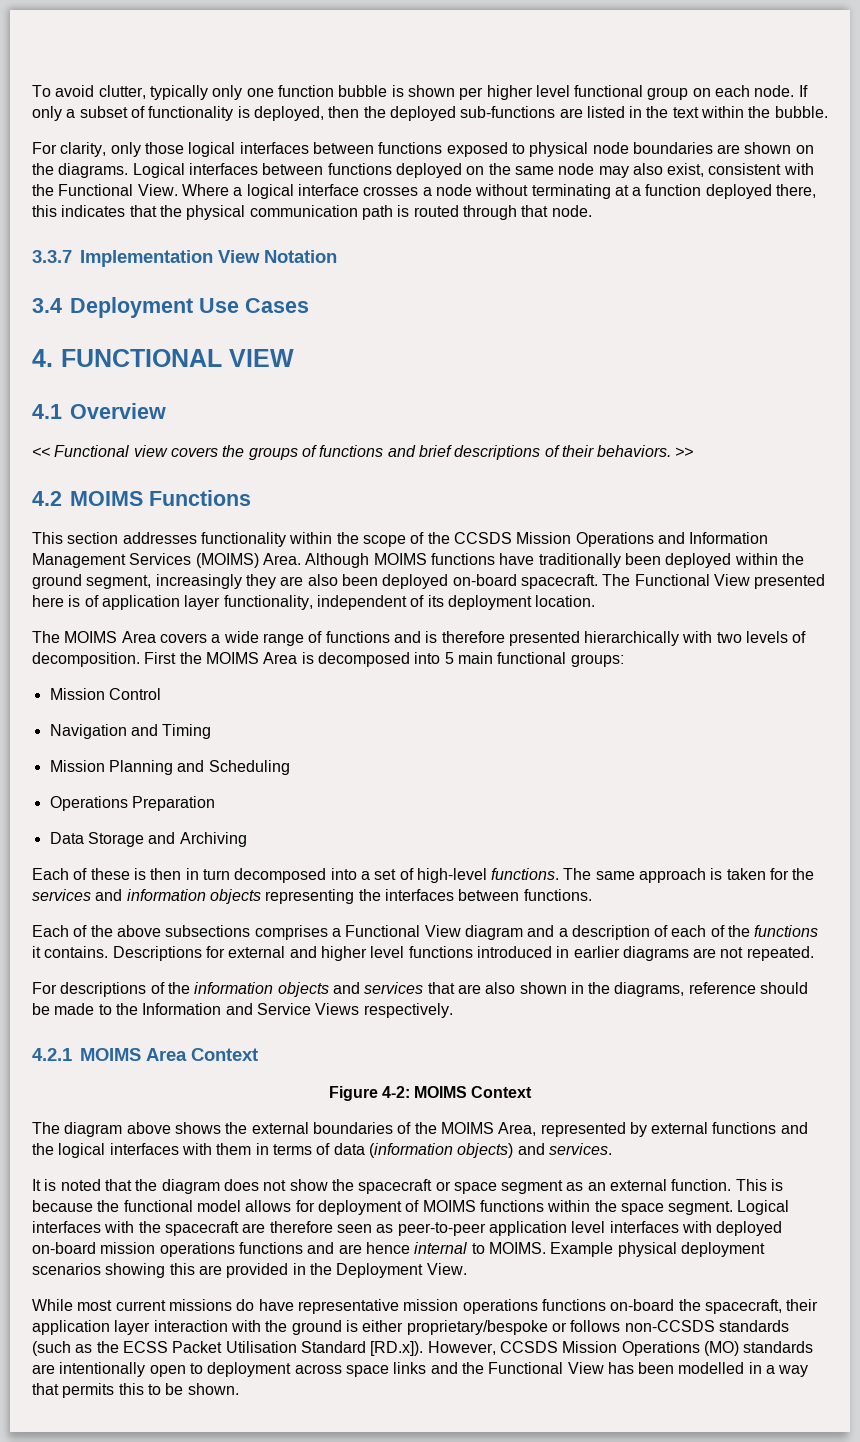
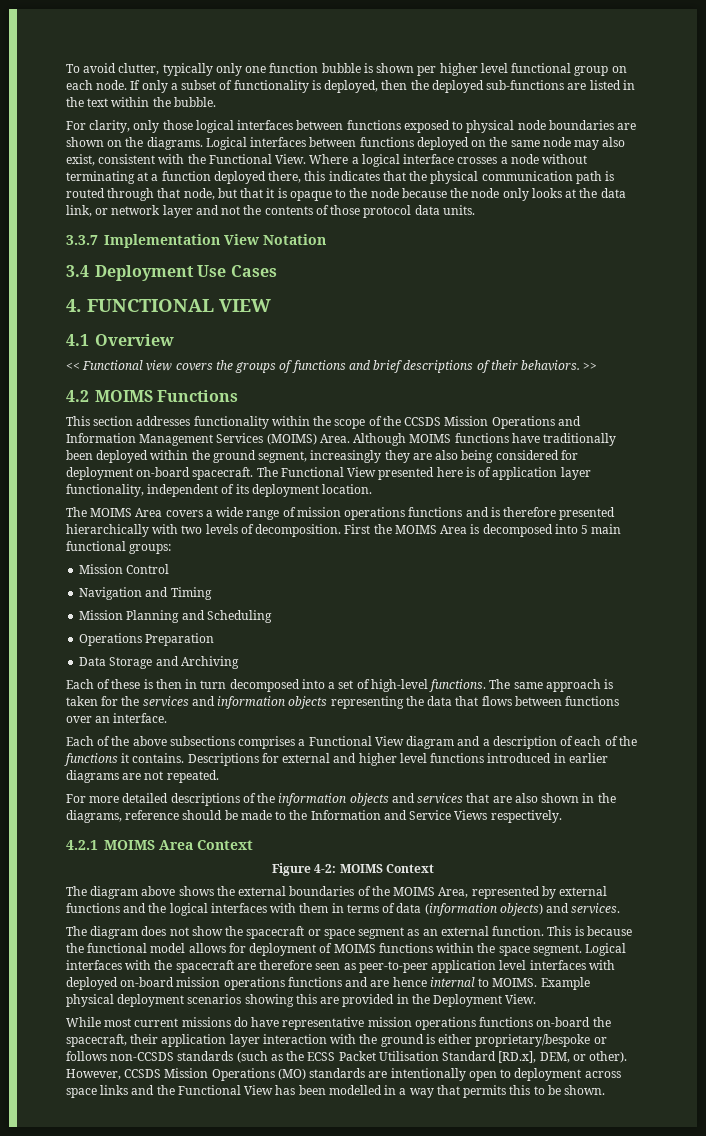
- Where a logical interface crosses a node without terminating at a function deployed there, this indicates that the physical communication path is routed through that node.
+ Where a logical interface crosses a node without terminating at a function deployed there, this indicates that the physical communication path is routed through that node, but that it is opaque to the node because the node only looks at the data link, or network layer and not the contents of those protocol data units.
- Although MOIMS functions have traditionally been deployed within the ground segment, increasingly they are also been deployed on-board spacecraft.
+ Although MOIMS functions have traditionally been deployed within the ground segment, increasingly they are also being considered for deployment on-board spacecraft.
- The MOIMS Area covers a wide range of functions and is therefore presented hierarchically with two levels of decomposition.
+ The MOIMS Area covers a wide range of mission operations functions and is therefore presented hierarchically with two levels of decomposition.
- The same approach is taken for the services and information objects representing the interfaces between functions.
+ The same approach is taken for the services and information objects representing the data that flows between functions over an interface.
- For descriptions of the information objects and services that are also shown in the diagrams, reference should be made to the Information and Service Views respectively.
+ For more detailed descriptions of the information objects and services that are also shown in the diagrams, reference should be made to the Information and Service Views respectively.
- It is noted that the diagram does not show the spacecraft or space segment as an external function.
+ The diagram does not show the spacecraft or space segment as an external function.
- While most current missions do have representative mission operations functions on-board the spacecraft, their application layer interaction with the ground is either proprietary/bespoke or follows non-CCSDS standards (such as the ECSS Packet Utilisation Standard [RD.x]). However, CCSDS Mission Operations (MO) standards are intentionally open to deployment across space links and the Functional View has been modelled in a way that permits this to be shown.
+ While most current missions do have representative mission operations functions on-board the spacecraft, their application layer interaction with the ground is either proprietary/bespoke or follows non-CCSDS standards (such as the ECSS Packet Utilisation Standard [RD.x], DEM, or other). However, CCSDS Mission Operations (MO) standards are intentionally open to deployment across space links and the Functional View has been modelled in a way that permits this to be shown.

